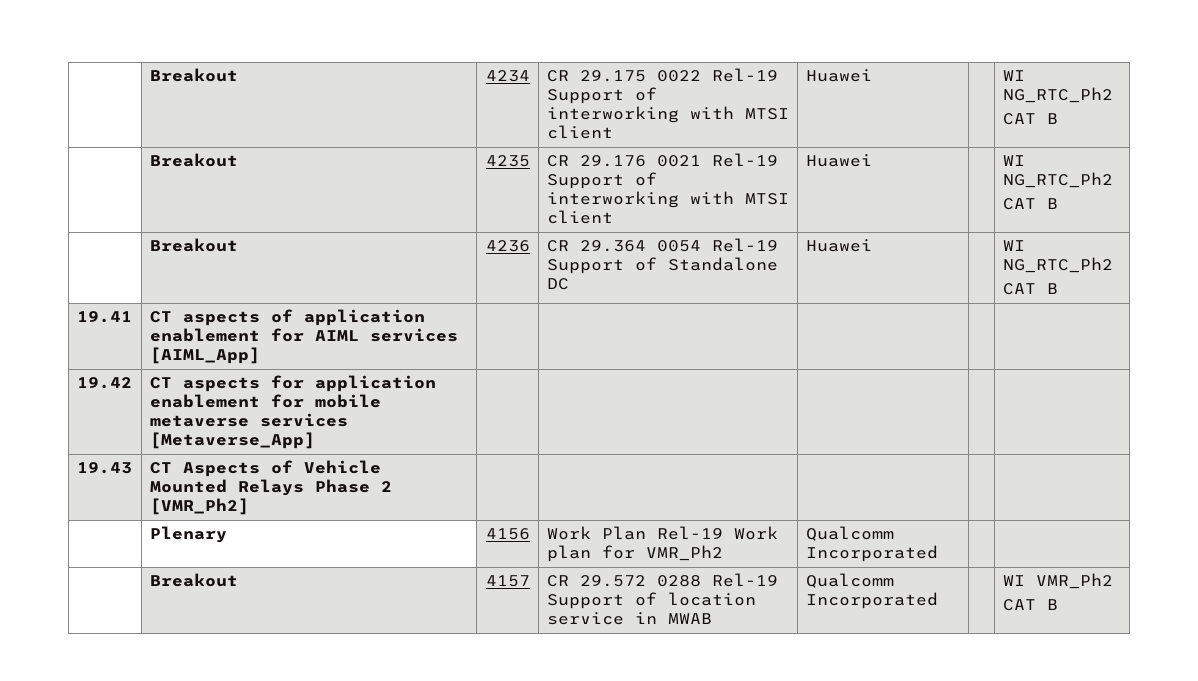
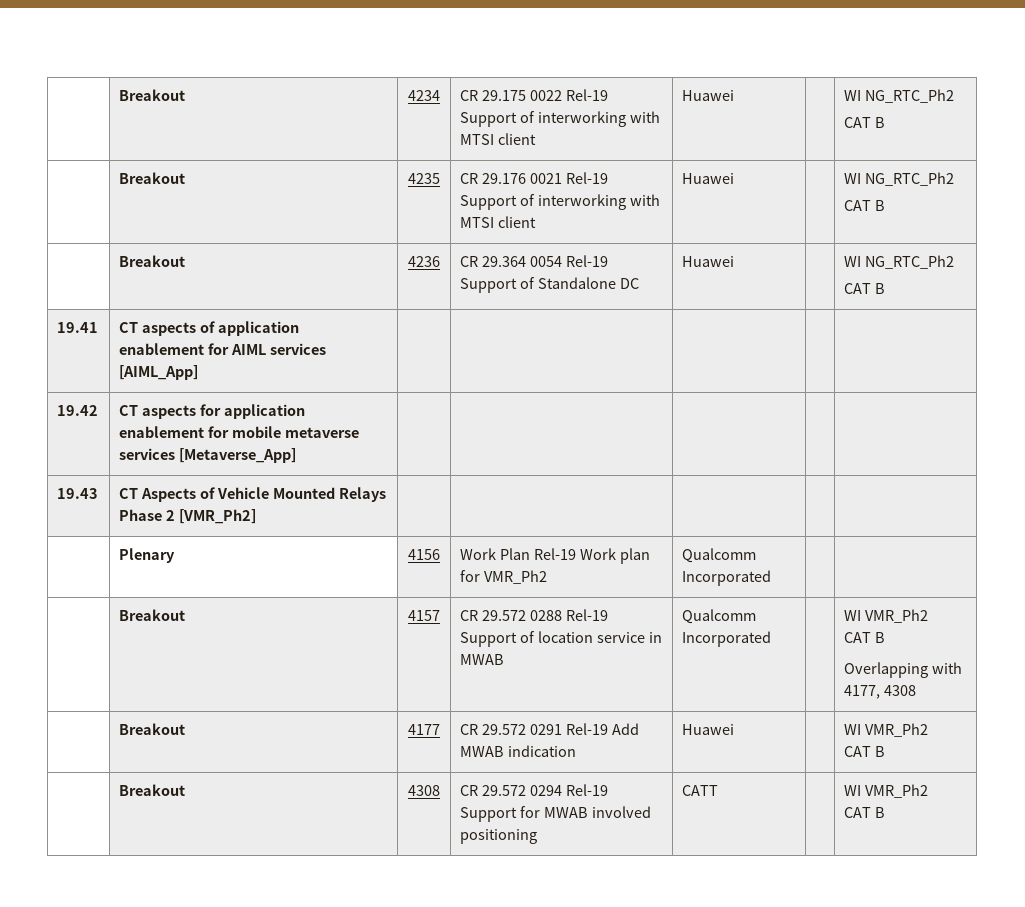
  | Breakout | 4157 | CR 29.572 0288 Rel-19 Support of location service in MWAB | Qualcomm Incorporated | | WI VMR_Ph2
+ CAT B
+ Overlapping with 4177, 4308
+ | Breakout | 4177 | CR 29.572 0291 Rel-19 Add MWAB indication | Huawei | | WI VMR_Ph2
+ CAT B
+ | Breakout | 4308 | CR 29.572 0294 Rel-19 Support for MWAB involved positioning | CATT | | WI VMR_Ph2

